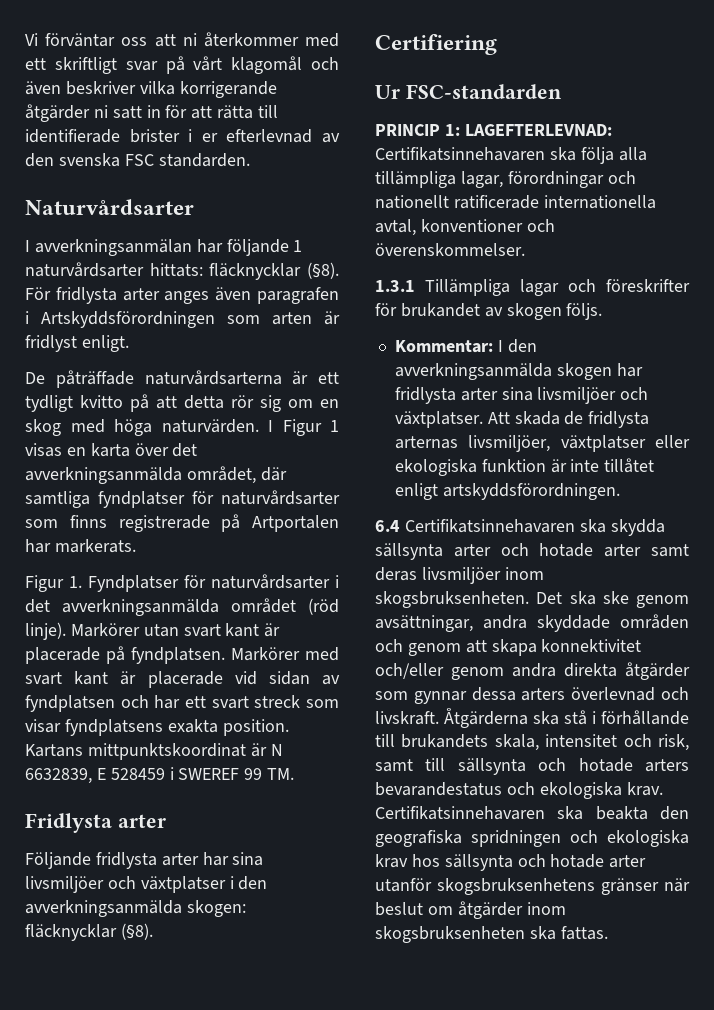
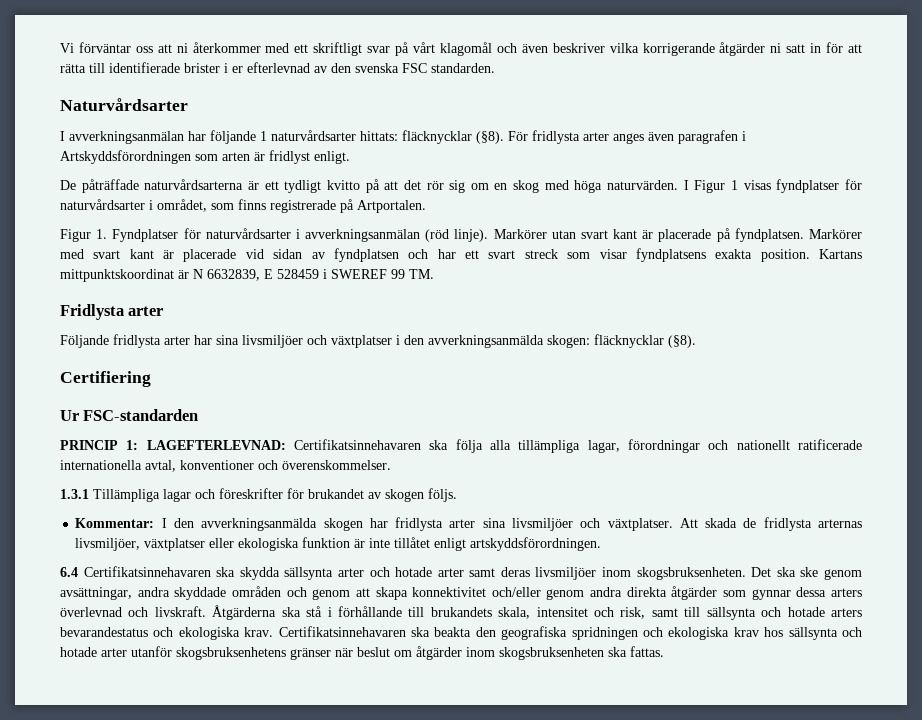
- De påträffade naturvårdsarterna är ett tydligt kvitto på att detta rör sig om en skog med höga naturvärden.
+ De påträffade naturvårdsarterna är ett tydligt kvitto på att det rör sig om en skog med höga naturvärden.
- I Figur 1 visas en karta över det avverkningsanmälda området, där samtliga fyndplatser för naturvårdsarter som finns registrerade på Artportalen har markerats.
+ I Figur 1 visas fyndplatser för naturvårdsarter i området, som finns registrerade på Artportalen.
- Figur 1. Fyndplatser för naturvårdsarter i det avverkningsanmälda området (röd linje).
+ Figur 1. Fyndplatser för naturvårdsarter i avverkningsanmälan (röd linje).

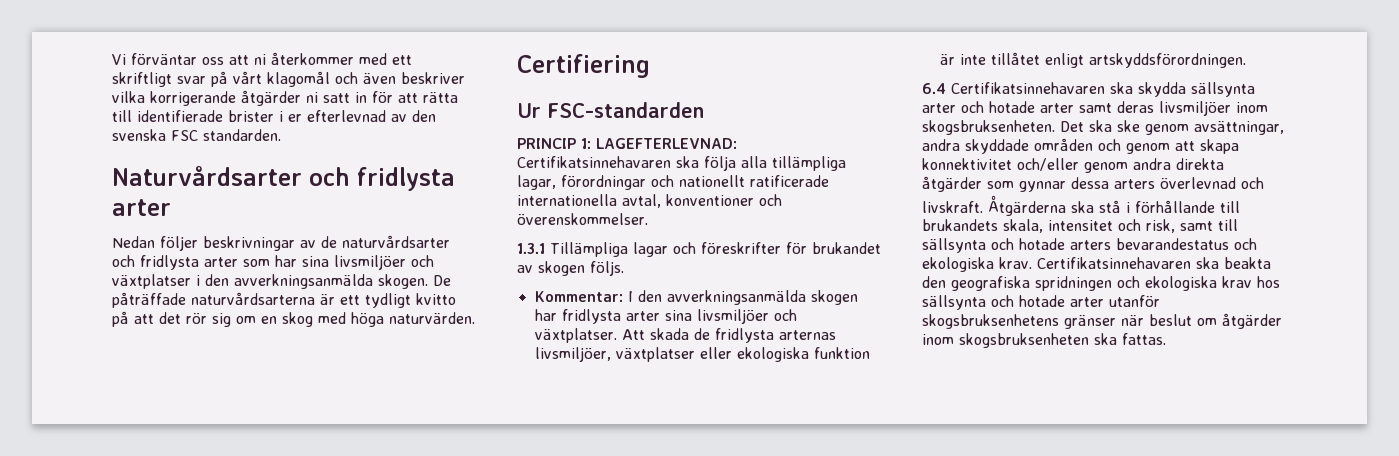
- Naturvårdsarter
- I avverkningsanmälan har följande 1 naturvårdsarter hittats: fläcknycklar (§8). För fridlysta arter anges även paragrafen i Artskyddsförordningen som arten är fridlyst enligt.
- De påträffade naturvårdsarterna är ett tydligt kvitto på att det rör sig om en skog med höga naturvärden. I Figur 1 visas fyndplatser för naturvårdsarter i området, som finns registrerade på Artportalen.
- Figur 1. Fyndplatser för naturvårdsarter i avverkningsanmälan (röd linje). Markörer utan svart kant är placerade på fyndplatsen. Markörer med svart kant är placerade vid sidan av fyndplatsen och har ett svart streck som visar fyndplatsens exakta position. Kartans mittpunktskoordinat är N 6632839, E 528459 i SWEREF 99 TM.
- Fridlysta arter
- Följande fridlysta arter har sina livsmiljöer och växtplatser i den avverkningsanmälda skogen: fläcknycklar (§8).
+ Naturvårdsarter och fridlysta arter
+ Nedan följer beskrivningar av de naturvårdsarter och fridlysta arter som har sina livsmiljöer och växtplatser i den avverkningsanmälda skogen. De påträffade naturvårdsarterna är ett tydligt kvitto på att det rör sig om en skog med höga naturvärden.

